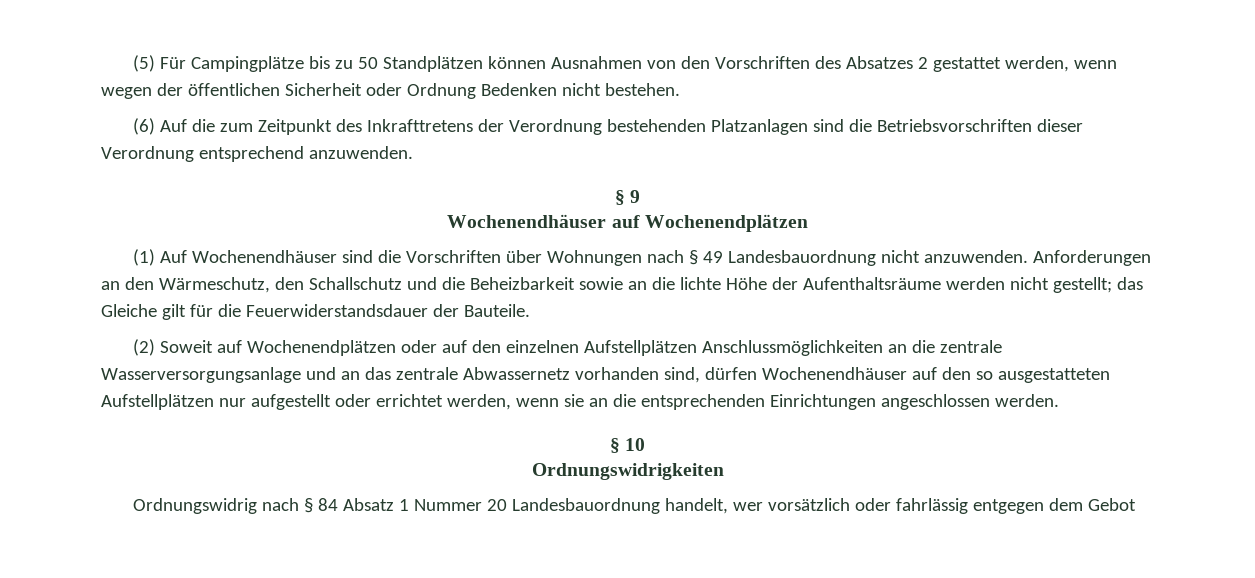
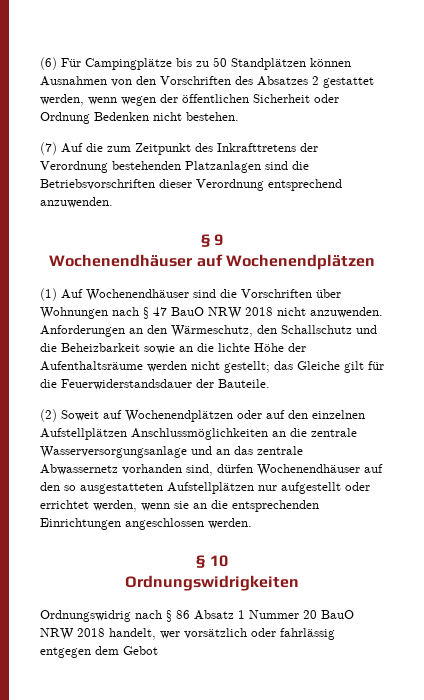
- (5) Für Campingplätze bis zu 50 Standplätzen können Ausnahmen von den Vorschriften des Absatzes 2 gestattet werden, wenn wegen der öffentlichen Sicherheit oder Ordnung Bedenken nicht bestehen.
+ (6) Für Campingplätze bis zu 50 Standplätzen können Ausnahmen von den Vorschriften des Absatzes 2 gestattet werden, wenn wegen der öffentlichen Sicherheit oder Ordnung Bedenken nicht bestehen.
- (6) Auf die zum Zeitpunkt des Inkrafttretens der Verordnung bestehenden Platzanlagen sind die Betriebsvorschriften dieser Verordnung entsprechend anzuwenden.
+ (7) Auf die zum Zeitpunkt des Inkrafttretens der Verordnung bestehenden Platzanlagen sind die Betriebsvorschriften dieser Verordnung entsprechend anzuwenden.
- (1) Auf Wochenendhäuser sind die Vorschriften über Wohnungen nach § 49 Landesbauordnung nicht anzuwenden.
+ (1) Auf Wochenendhäuser sind die Vorschriften über Wohnungen nach § 47 BauO NRW 2018 nicht anzuwenden.
- Ordnungswidrig nach § 84 Absatz 1 Nummer 20 Landesbauordnung handelt, wer vorsätzlich oder fahrlässig entgegen dem Gebot
+ Ordnungswidrig nach § 86 Absatz 1 Nummer 20 BauO NRW 2018 handelt, wer vorsätzlich oder fahrlässig entgegen dem Gebot

